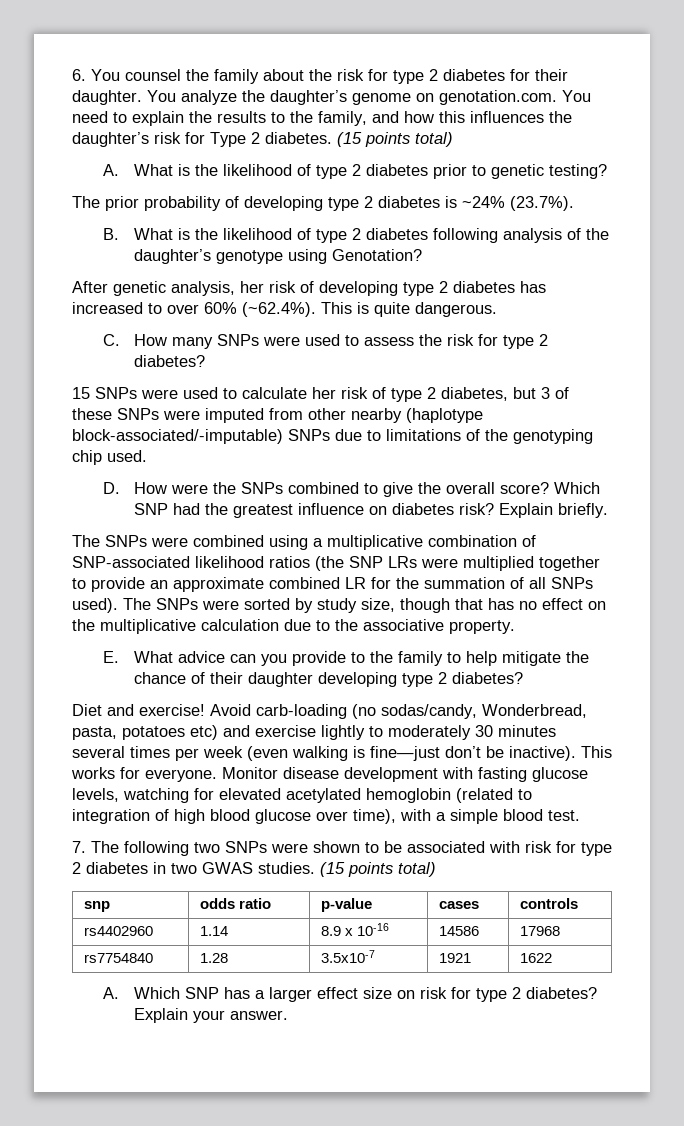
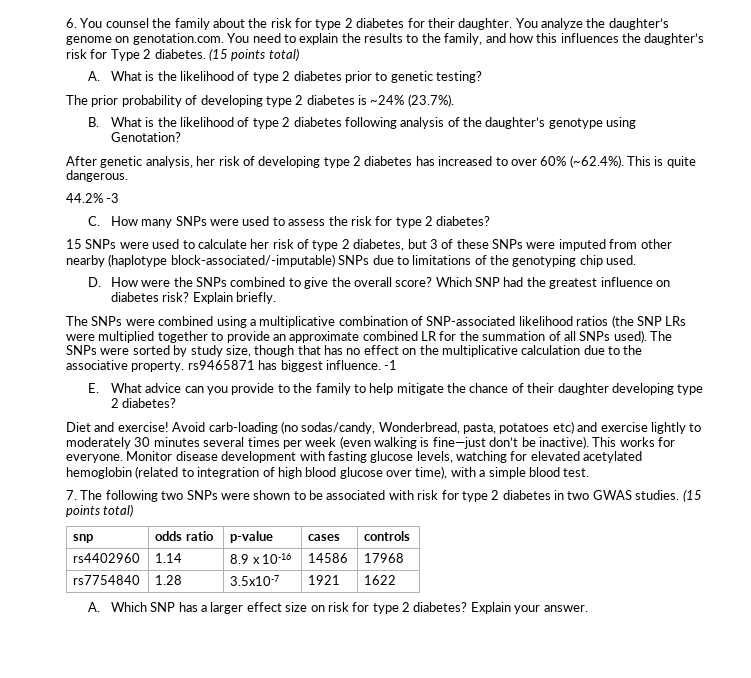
+ 44.2% -3
- The SNPs were sorted by study size, though that has no effect on the multiplicative calculation due to the associative property.
+ The SNPs were sorted by study size, though that has no effect on the multiplicative calculation due to the associative property. rs9465871 has biggest influence. -1

